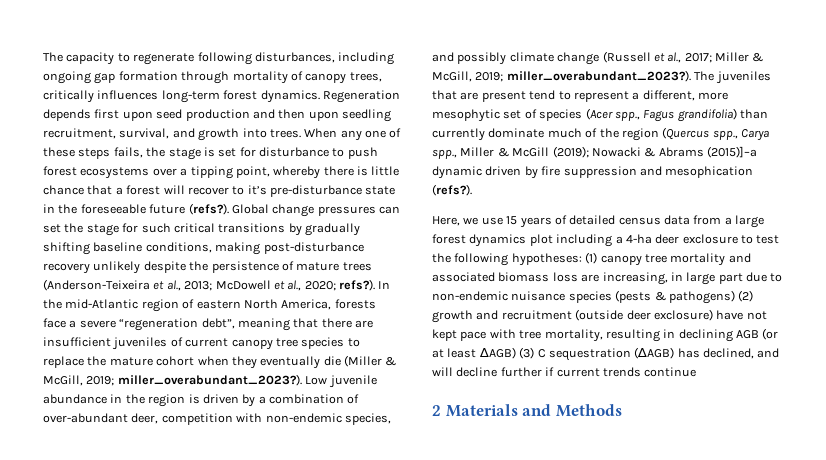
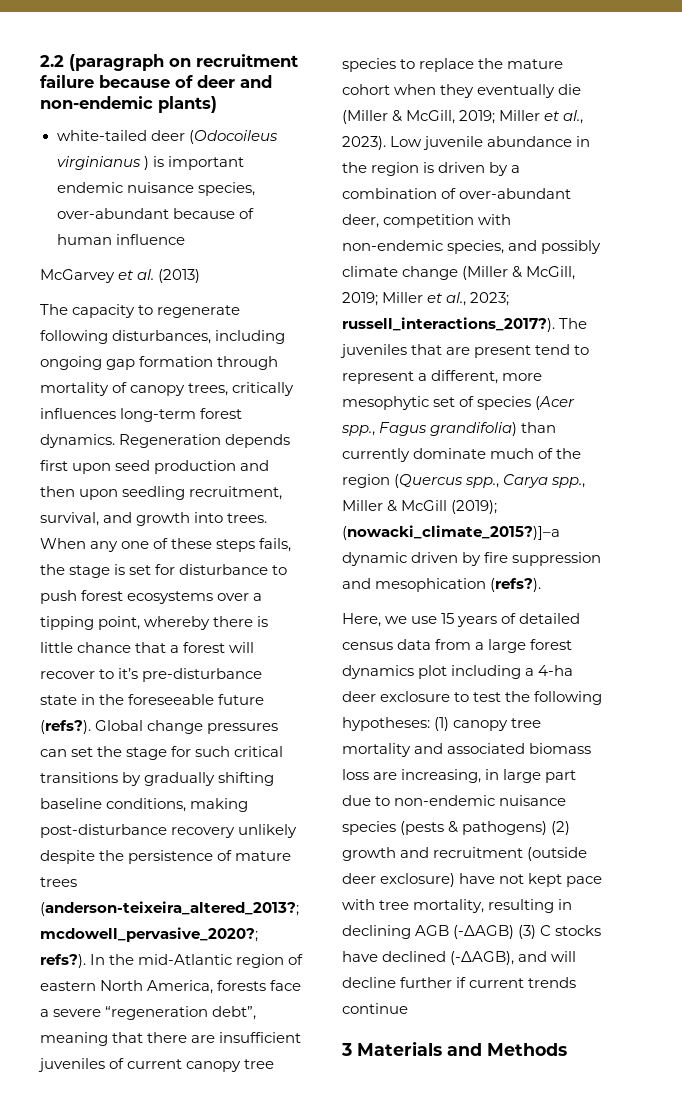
+ 2.2 (paragraph on recruitment failure because of deer and non-endemic plants)
+ white-tailed deer (Odocoileus virginianus ) is important endemic nuisance species, over-abundant because of human influence
+ McGarvey et al. (2013)
- Global change pressures can set the stage for such critical transitions by gradually shifting baseline conditions, making post-disturbance recovery unlikely despite the persistence of mature trees (Anderson-Teixeira et al., 2013; McDowell et al., 2020; refs?).
+ Global change pressures can set the stage for such critical transitions by gradually shifting baseline conditions, making post-disturbance recovery unlikely despite the persistence of mature trees (anderson-teixeira_altered_2013?; mcdowell_pervasive_2020?; refs?).
- In the mid-Atlantic region of eastern North America, forests face a severe “regeneration debt”, meaning that there are insufficient juveniles of current canopy tree species to replace the mature cohort when they eventually die (Miller & McGill, 2019; miller_overabundant_2023?).
+ In the mid-Atlantic region of eastern North America, forests face a severe “regeneration debt”, meaning that there are insufficient juveniles of current canopy tree species to replace the mature cohort when they eventually die (Miller & McGill, 2019; Miller et al., 2023).
- Low juvenile abundance in the region is driven by a combination of over-abundant deer, competition with non-endemic species, and possibly climate change (Russell et al., 2017; Miller & McGill, 2019; miller_overabundant_2023?).
+ Low juvenile abundance in the region is driven by a combination of over-abundant deer, competition with non-endemic species, and possibly climate change (Miller & McGill, 2019; Miller et al., 2023; russell_interactions_2017?).
- The juveniles that are present tend to represent a different, more mesophytic set of species (Acer spp., Fagus grandifolia) than currently dominate much of the region (Quercus spp., Carya spp., Miller & McGill (2019); Nowacki & Abrams (2015)]–a dynamic driven by fire suppression and mesophication (refs?).
+ The juveniles that are present tend to represent a different, more mesophytic set of species (Acer spp., Fagus grandifolia) than currently dominate much of the region (Quercus spp., Carya spp., Miller & McGill (2019); (nowacki_climate_2015?)]–a dynamic driven by fire suppression and mesophication (refs?).
- (1) canopy tree mortality and associated biomass loss are increasing, in large part due to non-endemic nuisance species (pests & pathogens) (2) growth and recruitment (outside deer exclosure) have not kept pace with tree mortality, resulting in declining AGB (or at least ∆AGB) (3) C sequestration (∆AGB) has declined, and will decline further if current trends continue
+ (1) canopy tree mortality and associated biomass loss are increasing, in large part due to non-endemic nuisance species (pests & pathogens) (2) growth and recruitment (outside deer exclosure) have not kept pace with tree mortality, resulting in declining AGB (-∆AGB) (3) C stocks have declined (-∆AGB), and will decline further if current trends continue
- 2 Materials and Methods
+ 3 Materials and Methods

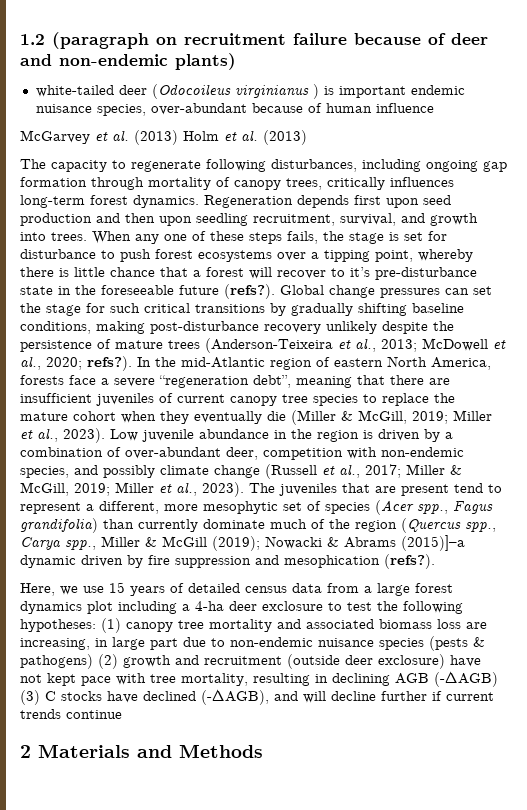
- 2.2 (paragraph on recruitment failure because of deer and non-endemic plants)
+ 1.2 (paragraph on recruitment failure because of deer and non-endemic plants)
- McGarvey et al. (2013)
+ McGarvey et al. (2013) Holm et al. (2013)
- Global change pressures can set the stage for such critical transitions by gradually shifting baseline conditions, making post-disturbance recovery unlikely despite the persistence of mature trees (anderson-teixeira_altered_2013?; mcdowell_pervasive_2020?; refs?).
+ Global change pressures can set the stage for such critical transitions by gradually shifting baseline conditions, making post-disturbance recovery unlikely despite the persistence of mature trees (Anderson-Teixeira et al., 2013; McDowell et al., 2020; refs?).
- Low juvenile abundance in the region is driven by a combination of over-abundant deer, competition with non-endemic species, and possibly climate change (Miller & McGill, 2019; Miller et al., 2023; russell_interactions_2017?).
+ Low juvenile abundance in the region is driven by a combination of over-abundant deer, competition with non-endemic species, and possibly climate change (Russell et al., 2017; Miller & McGill, 2019; Miller et al., 2023).
- The juveniles that are present tend to represent a different, more mesophytic set of species (Acer spp., Fagus grandifolia) than currently dominate much of the region (Quercus spp., Carya spp., Miller & McGill (2019); (nowacki_climate_2015?)]–a dynamic driven by fire suppression and mesophication (refs?).
+ The juveniles that are present tend to represent a different, more mesophytic set of species (Acer spp., Fagus grandifolia) than currently dominate much of the region (Quercus spp., Carya spp., Miller & McGill (2019); Nowacki & Abrams (2015)]–a dynamic driven by fire suppression and mesophication (refs?).
- 3 Materials and Methods
+ 2 Materials and Methods

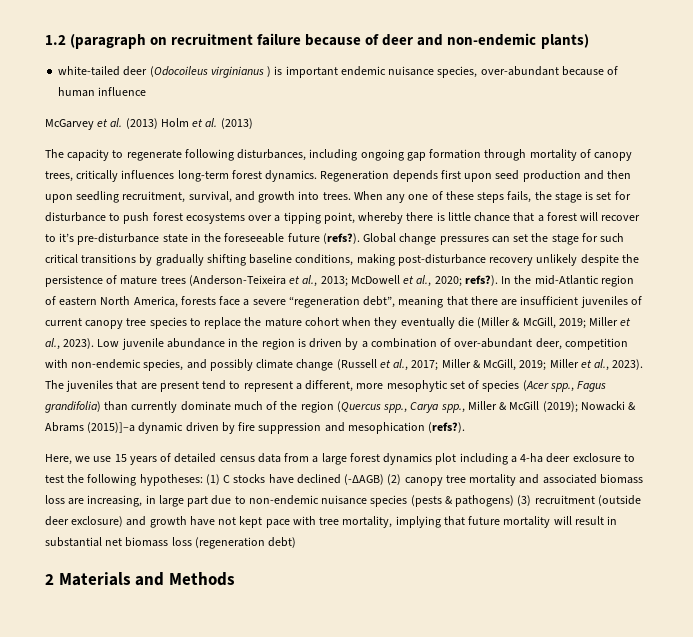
- Here, we use 15 years of detailed census data from a large forest dynamics plot including a 4-ha deer exclosure to test the following hypotheses: (1) canopy tree mortality and associated biomass loss are increasing, in large part due to non-endemic nuisance species (pests & pathogens) (2) growth and recruitment (outside deer exclosure) have not kept pace with tree mortality, resulting in declining AGB (-∆AGB) (3) C stocks have declined (-∆AGB), and will decline further if current trends continue
+ Here, we use 15 years of detailed census data from a large forest dynamics plot including a 4-ha deer exclosure to test the following hypotheses: (1) C stocks have declined (-∆AGB) (2) canopy tree mortality and associated biomass loss are increasing, in large part due to non-endemic nuisance species (pests & pathogens) (3) recruitment (outside deer exclosure) and growth have not kept pace with tree mortality, implying that future mortality will result in substantial net biomass loss (regeneration debt)

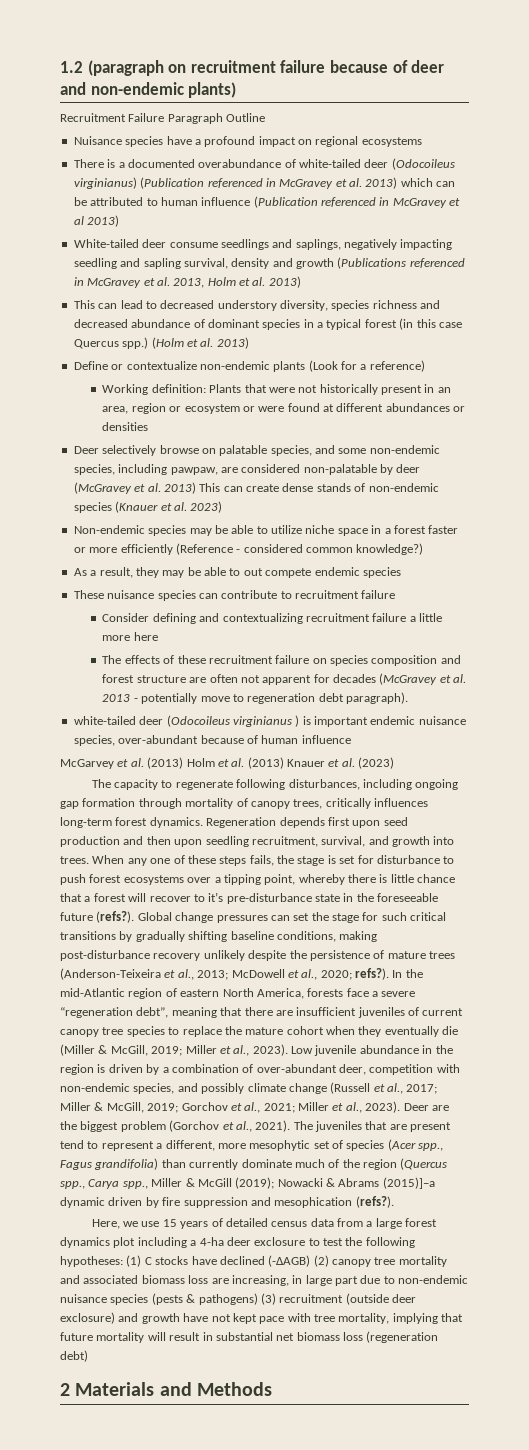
+ Recruitment Failure Paragraph Outline
+ Nuisance species have a profound impact on regional ecosystems
+ There is a documented overabundance of white-tailed deer (Odocoileus virginianus) (Publication referenced in McGravey et al. 2013) which can be attributed to human influence (Publication referenced in McGravey et al 2013)
+ White-tailed deer consume seedlings and saplings, negatively impacting seedling and sapling survival, density and growth (Publications referenced in McGravey et al. 2013, Holm et al. 2013)
+ This can lead to decreased understory diversity, species richness and decreased abundance of dominant species in a typical forest (in this case Quercus spp.) (Holm et al. 2013)
+ Define or contextualize non-endemic plants (Look for a reference)
+ Working definition: Plants that were not historically present in an area, region or ecosystem or were found at different abundances or densities
+ Deer selectively browse on palatable species, and some non-endemic species, including pawpaw, are considered non-palatable by deer (McGravey et al. 2013) This can create dense stands of non-endemic species (Knauer et al. 2023)
+ Non-endemic species may be able to utilize niche space in a forest faster or more efficiently (Reference - considered common knowledge?)
+ As a result, they may be able to out compete endemic species
+ These nuisance species can contribute to recruitment failure
+ Consider defining and contextualizing recruitment failure a little more here
+ The effects of these recruitment failure on species composition and forest structure are often not apparent for decades (McGravey et al. 2013 - potentially move to regeneration debt paragraph).
- McGarvey et al. (2013) Holm et al. (2013)
+ McGarvey et al. (2013) Holm et al. (2013) Knauer et al. (2023)
- Low juvenile abundance in the region is driven by a combination of over-abundant deer, competition with non-endemic species, and possibly climate change (Russell et al., 2017; Miller & McGill, 2019; Miller et al., 2023).
+ Low juvenile abundance in the region is driven by a combination of over-abundant deer, competition with non-endemic species, and possibly climate change (Russell et al., 2017; Miller & McGill, 2019; Gorchov et al., 2021; Miller et al., 2023). Deer are the biggest problem (Gorchov et al., 2021).

